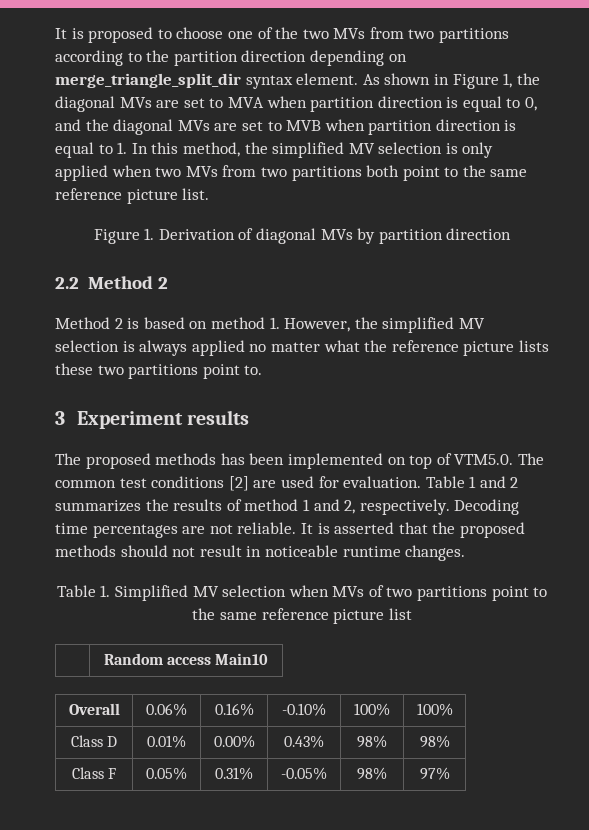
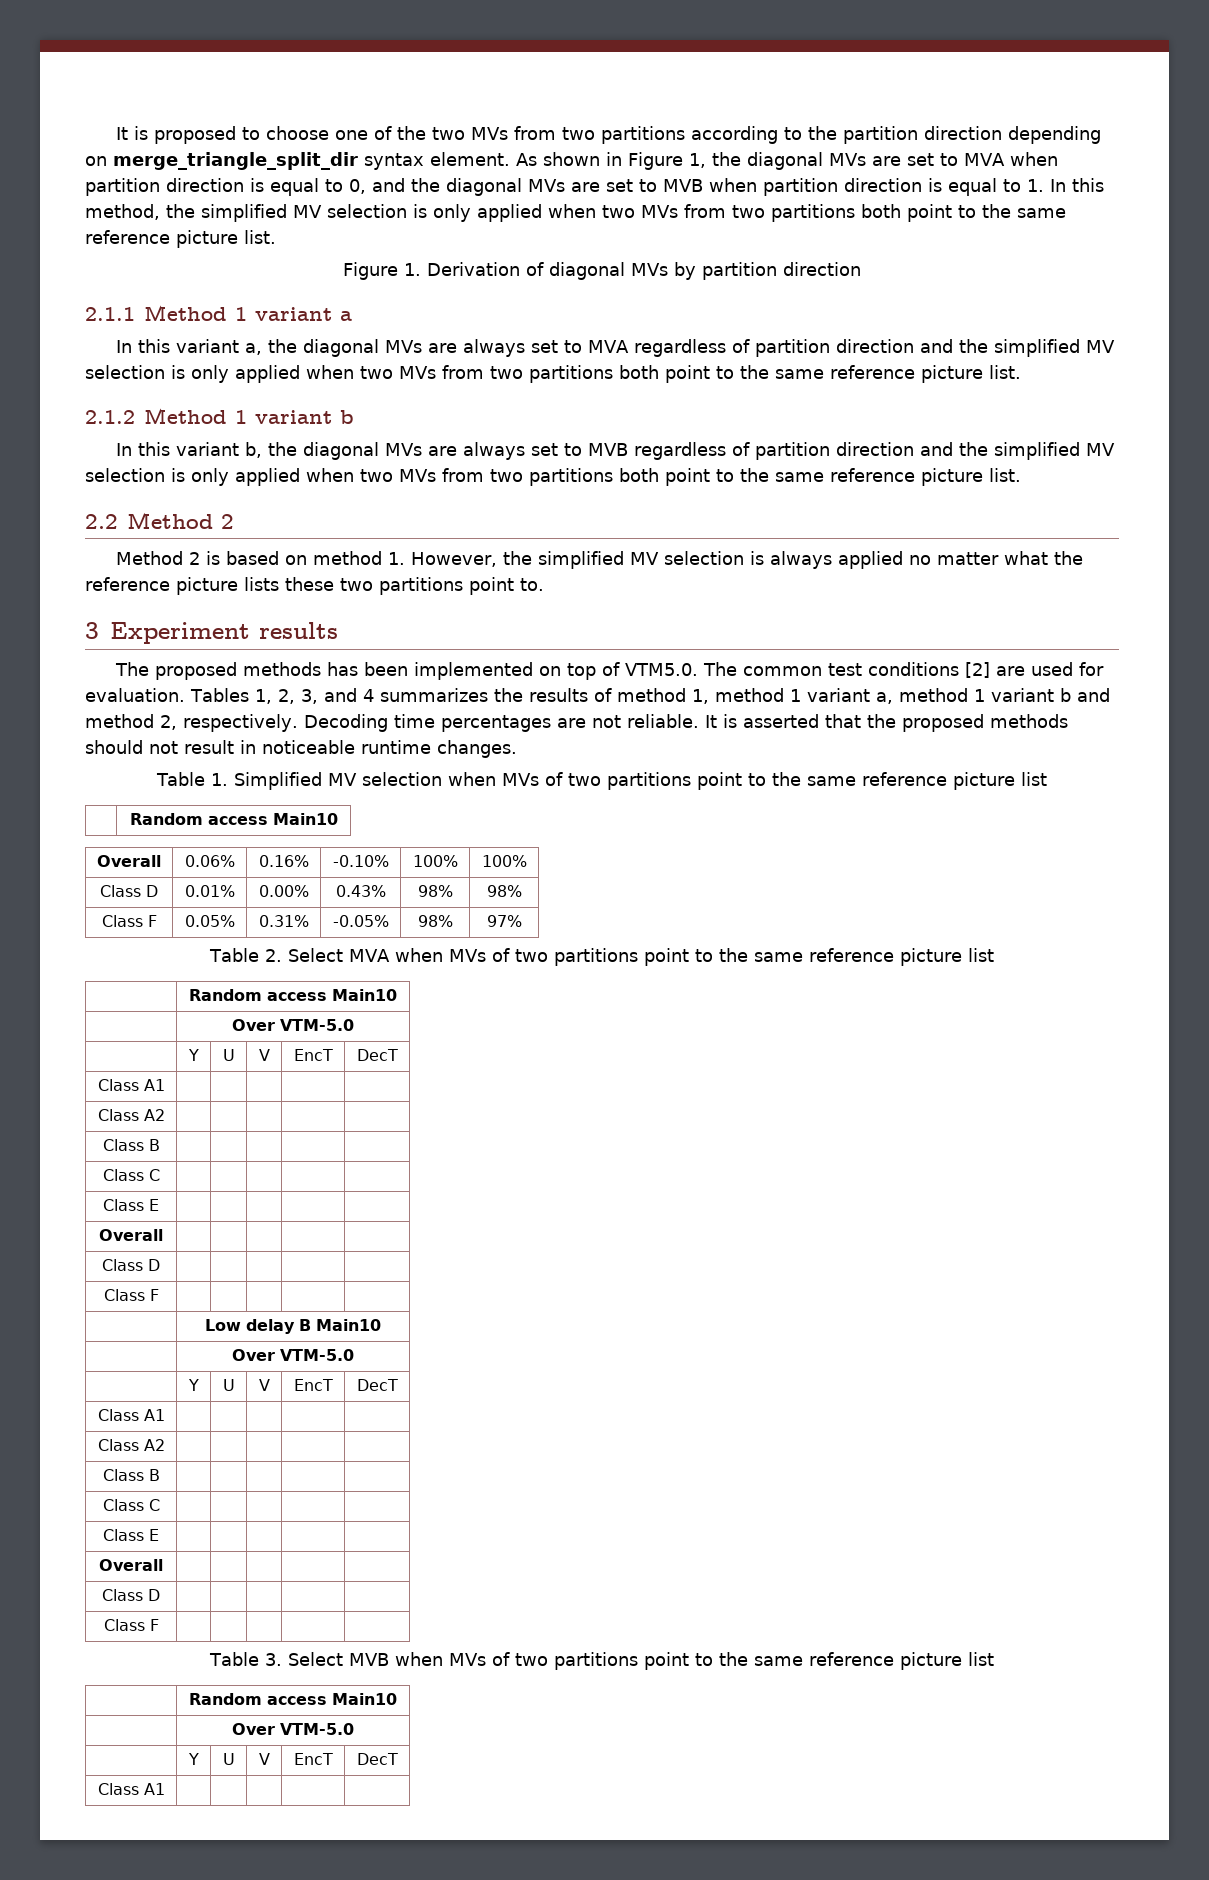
+ 2.1.1 Method 1 variant a
+ In this variant a, the diagonal MVs are always set to MVA regardless of partition direction and the simplified MV selection is only applied when two MVs from two partitions both point to the same reference picture list.
+ 2.1.2 Method 1 variant b
+ In this variant b, the diagonal MVs are always set to MVB regardless of partition direction and the simplified MV selection is only applied when two MVs from two partitions both point to the same reference picture list.
- Table 1 and 2 summarizes the results of method 1 and 2, respectively.
+ Tables 1, 2, 3, and 4 summarizes the results of method 1, method 1 variant a, method 1 variant b and method 2, respectively.
+ Table 2. Select MVA when MVs of two partitions point to the same reference picture list
+ | Random access Main10
+ | Over VTM-5.0
+ | Y | U | V | EncT | DecT
+ Class A1 | | | | |
+ Class A2 | | | | |
+ Class B | | | | |
+ Class C | | | | |
+ Class E | | | | |
+ Overall | | | | |
+ Class D | | | | |
+ Class F | | | | |
+ | Low delay B Main10
+ | Over VTM-5.0
+ | Y | U | V | EncT | DecT
+ Class A1 | | | | |
+ Class A2 | | | | |
+ Class B | | | | |
+ Class C | | | | |
+ Class E | | | | |
+ Overall | | | | |
+ Class D | | | | |
+ Class F | | | | |
+ Table 3. Select MVB when MVs of two partitions point to the same reference picture list
+ | Random access Main10
+ | Over VTM-5.0
+ | Y | U | V | EncT | DecT
+ Class A1 | | | | |

